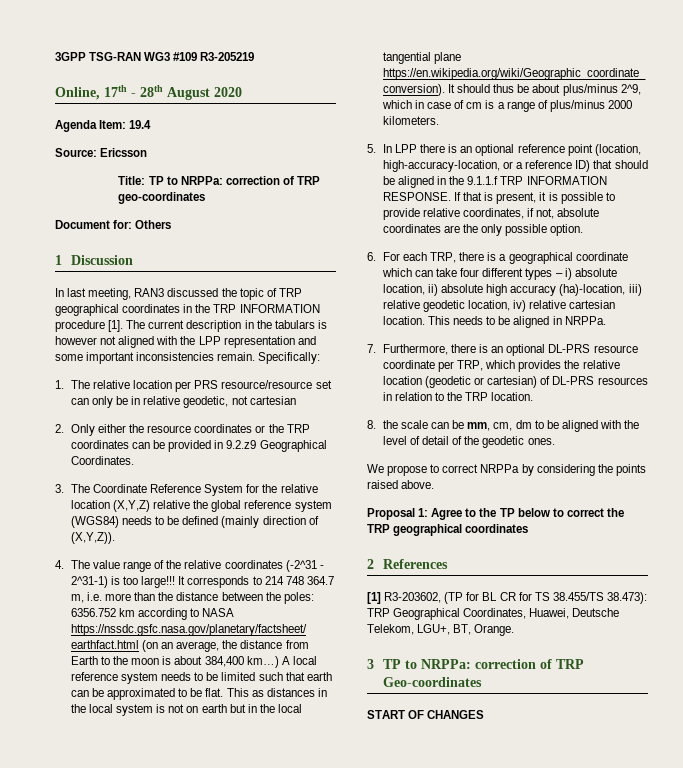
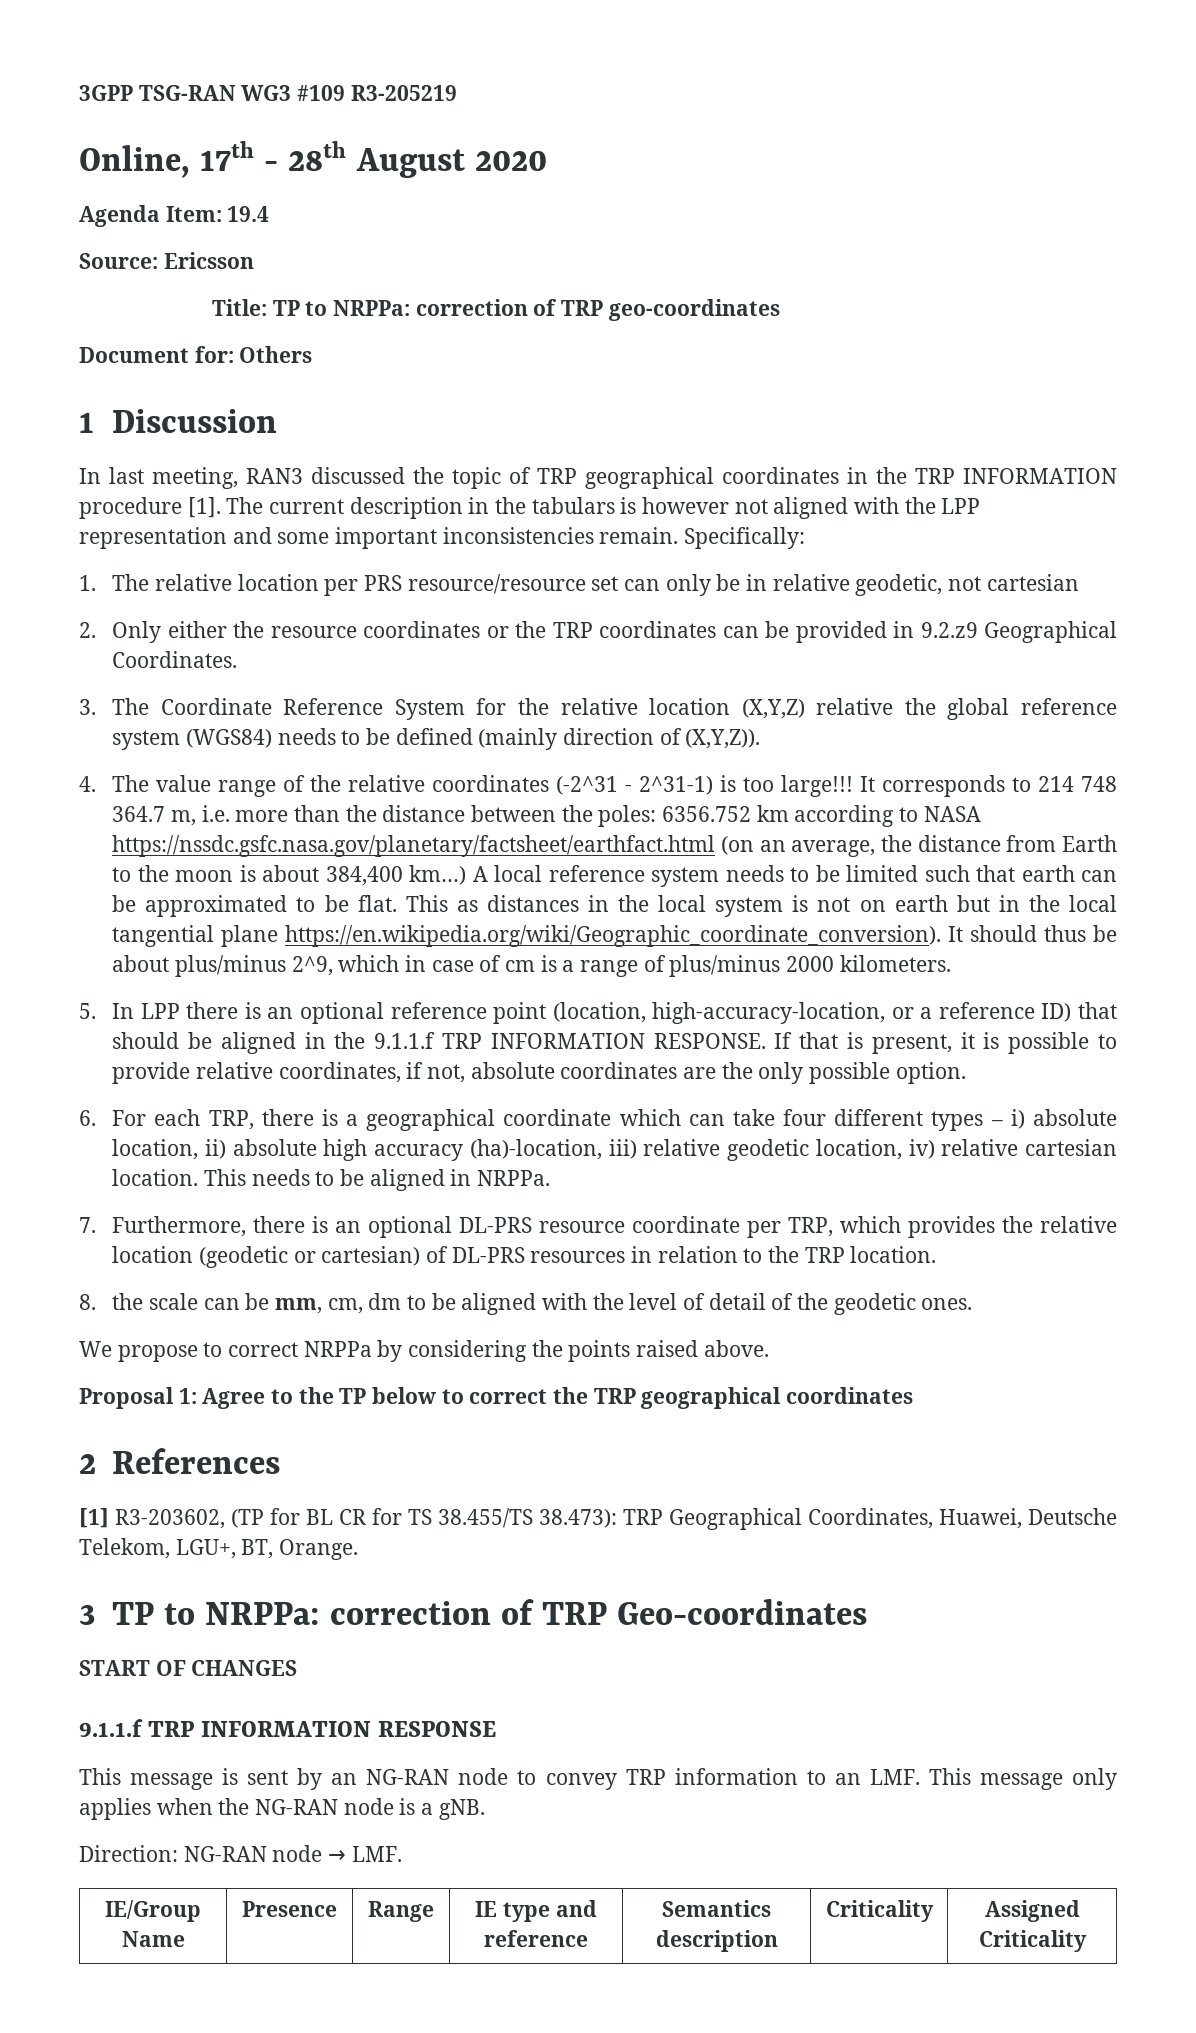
+ 9.1.1.f TRP INFORMATION RESPONSE
+ This message is sent by an NG-RAN node to convey TRP information to an LMF. This message only applies when the NG-RAN node is a gNB.
+ Direction: NG-RAN node → LMF.
+ IE/Group Name | Presence | Range | IE type and reference | Semantics description | Criticality | Assigned Criticality

